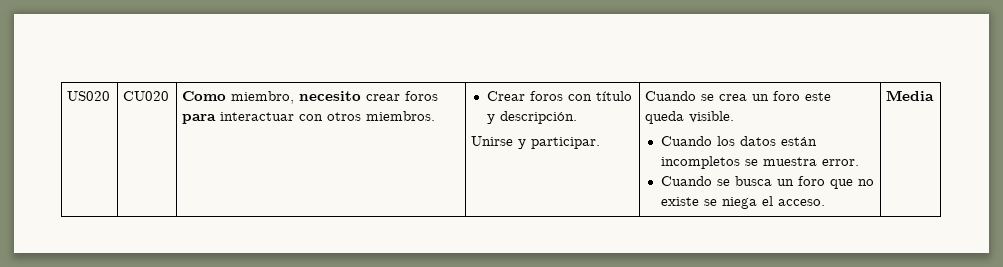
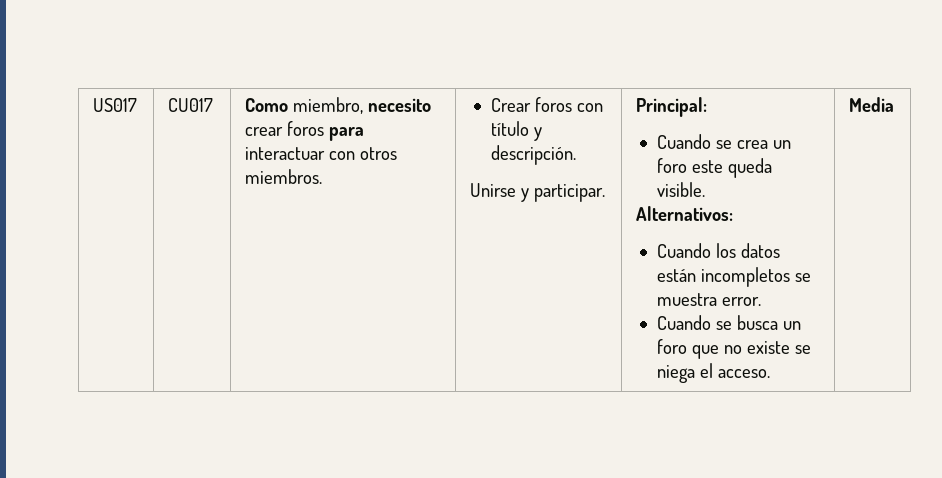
- US020 | CU020
+ US017 | CU017
+ Principal:
+ Alternativos:

